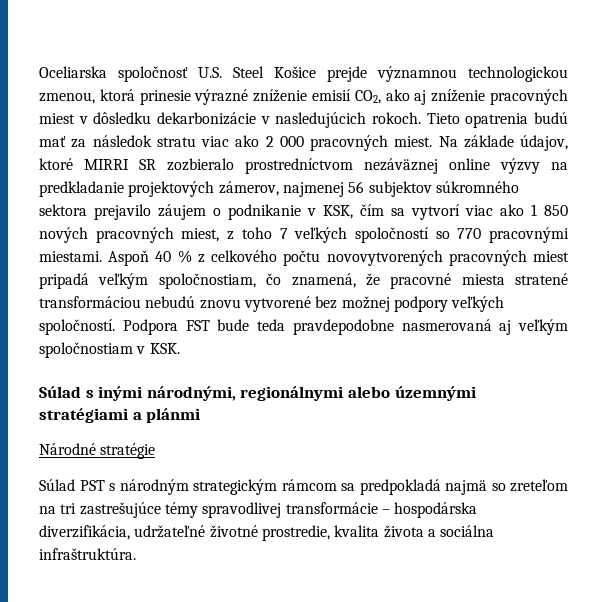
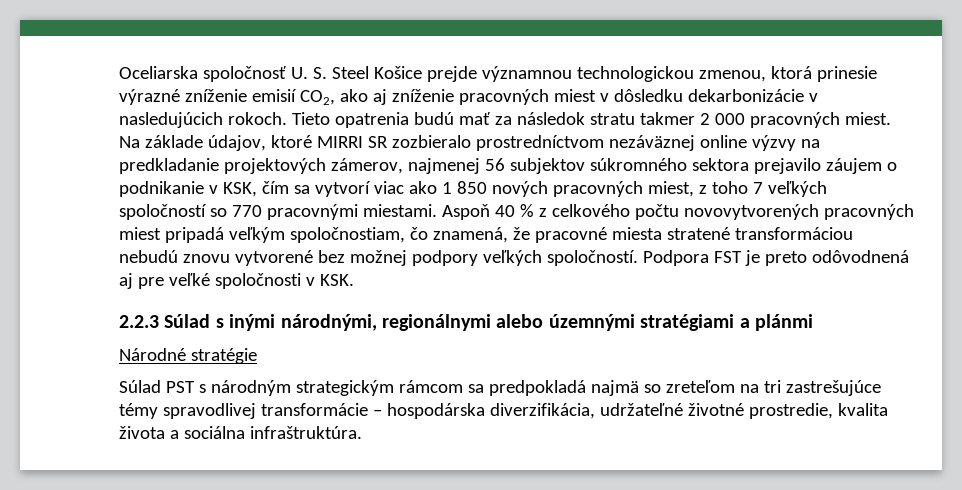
- Oceliarska spoločnosť U.S. Steel Košice prejde významnou technologickou zmenou, ktorá prinesie výrazné zníženie emisií CO2, ako aj zníženie pracovných miest v dôsledku dekarbonizácie v nasledujúcich rokoch.
+ Oceliarska spoločnosť U. S. Steel Košice prejde významnou technologickou zmenou, ktorá prinesie výrazné zníženie emisií CO2, ako aj zníženie pracovných miest v dôsledku dekarbonizácie v nasledujúcich rokoch.
- Tieto opatrenia budú mať za následok stratu viac ako 2 000 pracovných miest.
+ Tieto opatrenia budú mať za následok stratu takmer 2 000 pracovných miest.
- Podpora FST bude teda pravdepodobne nasmerovaná aj veľkým spoločnostiam v KSK.
+ Podpora FST je preto odôvodnená aj pre veľké spoločnosti v KSK.
- Súlad s inými národnými, regionálnymi alebo územnými stratégiami a plánmi
+ 2.2.3 Súlad s inými národnými, regionálnymi alebo územnými stratégiami a plánmi

